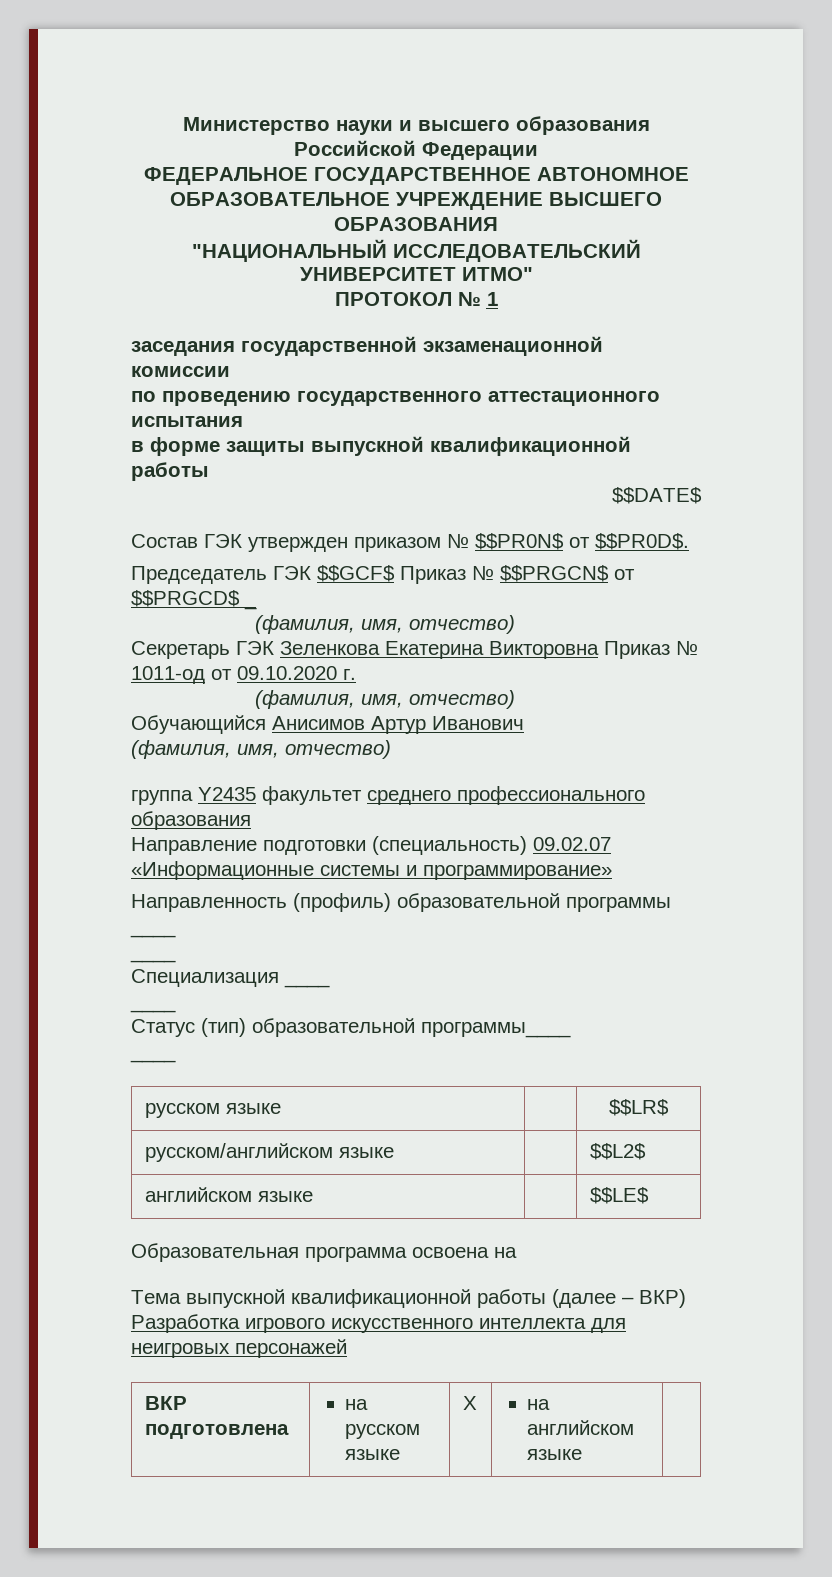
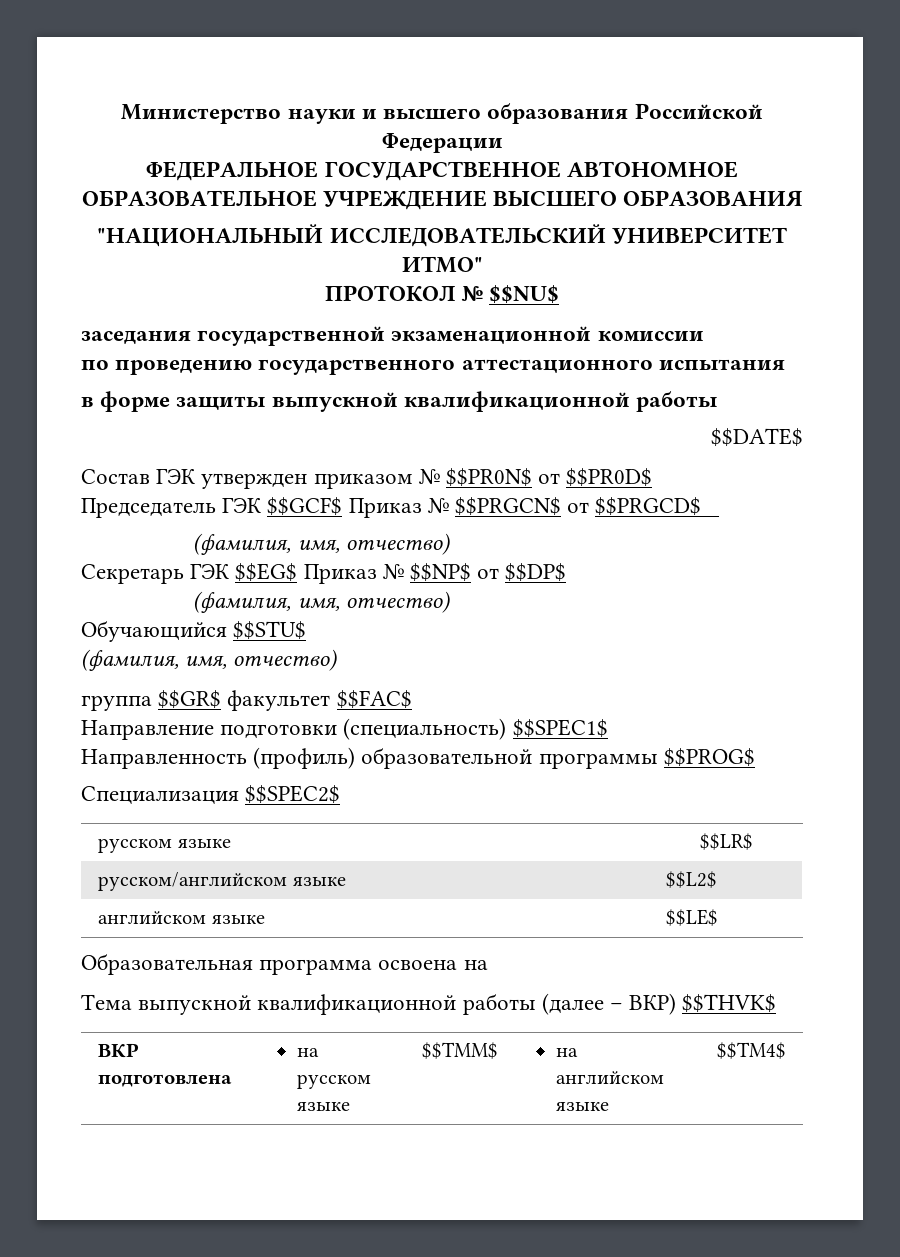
- ПРОТОКОЛ № 1
+ ПРОТОКОЛ № $$NU$
- Состав ГЭК утвержден приказом № $$PR0N$ от $$PR0D$.
+ Состав ГЭК утвержден приказом № $$PR0N$ от $$PR0D$
- Секретарь ГЭК Зеленкова Екатерина Викторовна Приказ № 1011-од от 09.10.2020 г.
+ Секретарь ГЭК $$EG$ Приказ № $$NP$ от $$DP$
- Обучающийся Анисимов Артур Иванович
+ Обучающийся $$STU$
- группа Y2435 факультет среднего профессионального образования
- Направление подготовки (специальность) 09.02.07 «Информационные системы и программирование»
+ группа $$GR$ факультет $$FAC$
+ Направление подготовки (специальность) $$SPEC1$
- Направленность (профиль) образовательной программы ____
- ____
+ Направленность (профиль) образовательной программы $$PROG$
- Специализация ____
- ____
- Статус (тип) образовательной программы____
- ____
+ Специализация $$SPEC2$
- Тема выпускной квалификационной работы (далее – ВКР) Разработка игрового искусственного интеллекта для неигровых персонажей
+ Тема выпускной квалификационной работы (далее – ВКР) $$THVK$
- ВКР подготовлена | на русском языке | Х | на английском языке |
+ ВКР подготовлена | на русском языке | $$TMM$ | на английском языке | $$TM4$

